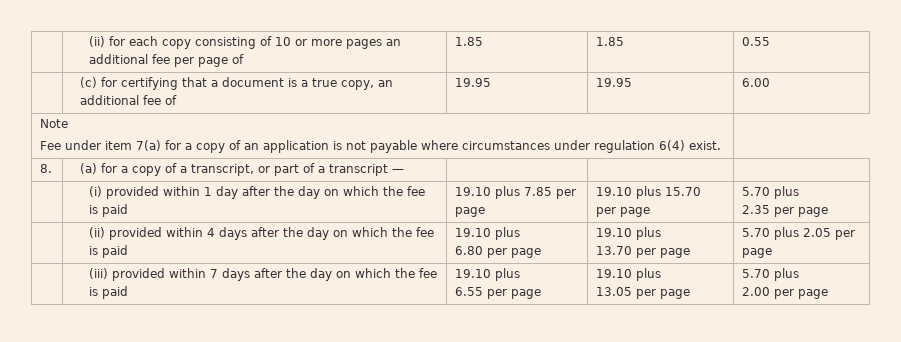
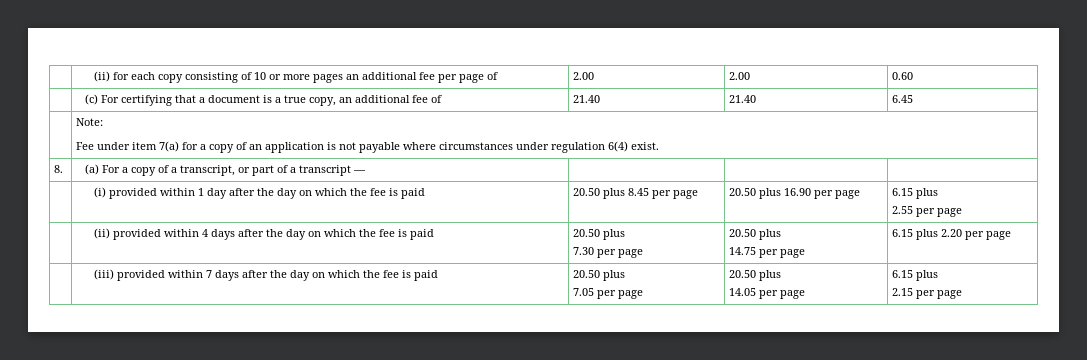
- | (ii) for each copy consisting of 10 or more pages an additional fee per page of | 1.85 | 1.85 | 0.55
+ | (ii) for each copy consisting of 10 or more pages an additional fee per page of | 2.00 | 2.00 | 0.60
- | (c) for certifying that a document is a true copy, an additional fee of | 19.95 | 19.95 | 6.00
- Note
+ | (c) For certifying that a document is a true copy, an additional fee of | 21.40 | 21.40 | 6.45
+ | Note:
- 8. | (a) for a copy of a transcript, or part of a transcript — | | |
+ 8. | (a) For a copy of a transcript, or part of a transcript — | | |
- | (i) provided within 1 day after the day on which the fee is paid | 19.10 plus 7.85 per page | 19.10 plus 15.70 per page | 5.70 plus
- 2.35 per page
+ | (i) provided within 1 day after the day on which the fee is paid | 20.50 plus 8.45 per page | 20.50 plus 16.90 per page | 6.15 plus
+ 2.55 per page
- | (ii) provided within 4 days after the day on which the fee is paid | 19.10 plus
- 6.80 per page | 19.10 plus
- 13.70 per page | 5.70 plus 2.05 per page
+ | (ii) provided within 4 days after the day on which the fee is paid | 20.50 plus
+ 7.30 per page | 20.50 plus
+ 14.75 per page | 6.15 plus 2.20 per page
- | (iii) provided within 7 days after the day on which the fee is paid | 19.10 plus
- 6.55 per page | 19.10 plus
- 13.05 per page | 5.70 plus
- 2.00 per page
+ | (iii) provided within 7 days after the day on which the fee is paid | 20.50 plus
+ 7.05 per page | 20.50 plus
+ 14.05 per page | 6.15 plus
+ 2.15 per page

